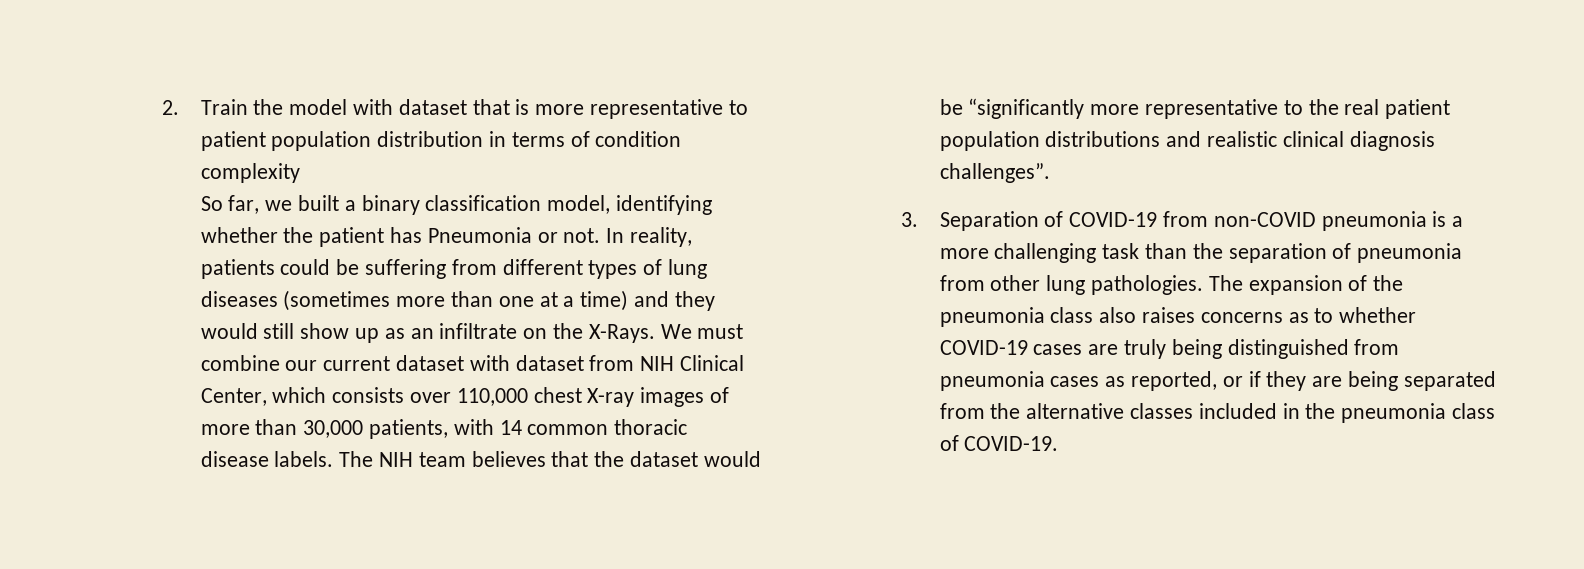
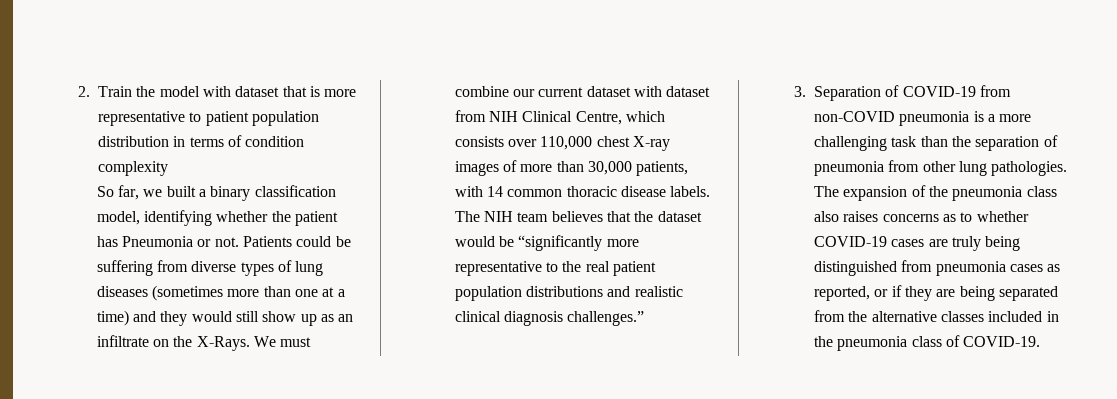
- In reality, patients could be suffering from different types of lung diseases (sometimes more than one at a time) and they would still show up as an infiltrate on the X-Rays.
+ Patients could be suffering from diverse types of lung diseases (sometimes more than one at a time) and they would still show up as an infiltrate on the X-Rays.
- We must combine our current dataset with dataset from NIH Clinical Center, which consists over 110,000 chest X-ray images of more than 30,000 patients, with 14 common thoracic disease labels.
+ We must combine our current dataset with dataset from NIH Clinical Centre, which consists over 110,000 chest X-ray images of more than 30,000 patients, with 14 common thoracic disease labels.
- The NIH team believes that the dataset would be “significantly more representative to the real patient population distributions and realistic clinical diagnosis challenges”.
+ The NIH team believes that the dataset would be “significantly more representative to the real patient population distributions and realistic clinical diagnosis challenges.”

